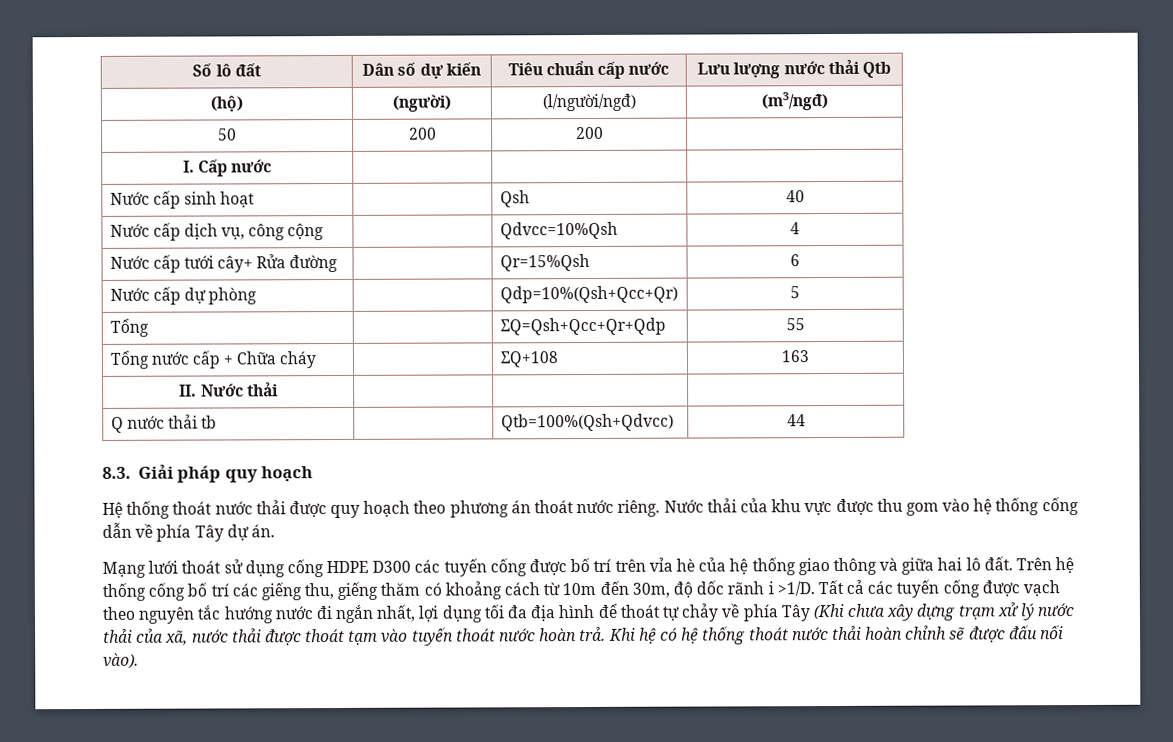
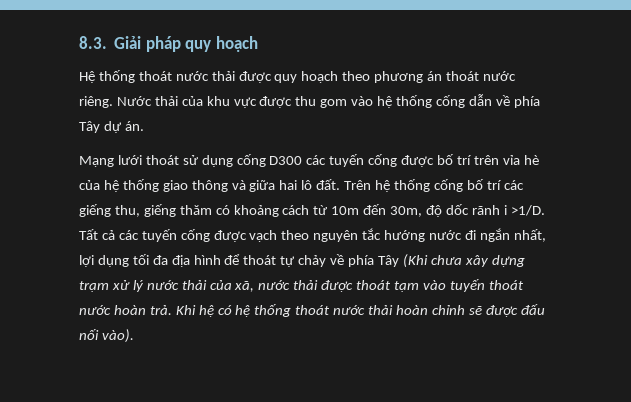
- Số lô đất | Dân số dự kiến | Tiêu chuẩn cấp nước | Lưu lượng nước thải Qtb
- (hộ) | (người) | (l/người/ngđ) | (m3/ngđ)
- 50 | 200 | 200 |
- I. Cấp nước | | |
- Nước cấp sinh hoạt | | Qsh | 40
- Nước cấp dịch vụ, công cộng | | Qdvcc=10%Qsh | 4
- Nước cấp tưới cây+ Rửa đường | | Qr=15%Qsh | 6
- Nước cấp dự phòng | | Qdp=10%(Qsh+Qcc+Qr) | 5
- Tổng | | ΣQ=Qsh+Qcc+Qr+Qdp | 55
- Tổng nước cấp + Chữa cháy | | ΣQ+108 | 163
- II. Nước thải | | |
- Q nước thải tb | | Qtb=100%(Qsh+Qdvcc) | 44
- Mạng lưới thoát sử dụng cống HDPE D300 các tuyến cống được bố trí trên vỉa hè của hệ thống giao thông và giữa hai lô đất.
+ Mạng lưới thoát sử dụng cống D300 các tuyến cống được bố trí trên vỉa hè của hệ thống giao thông và giữa hai lô đất.

